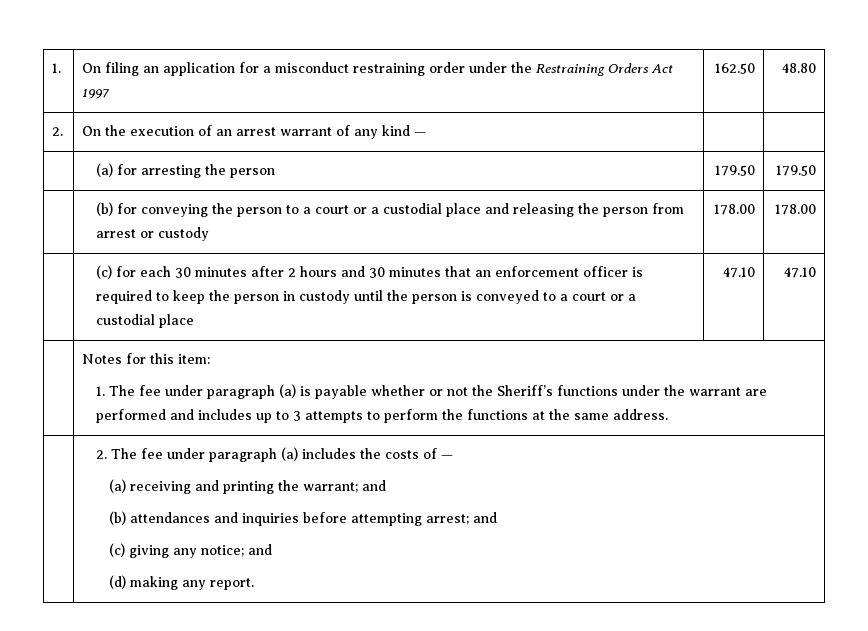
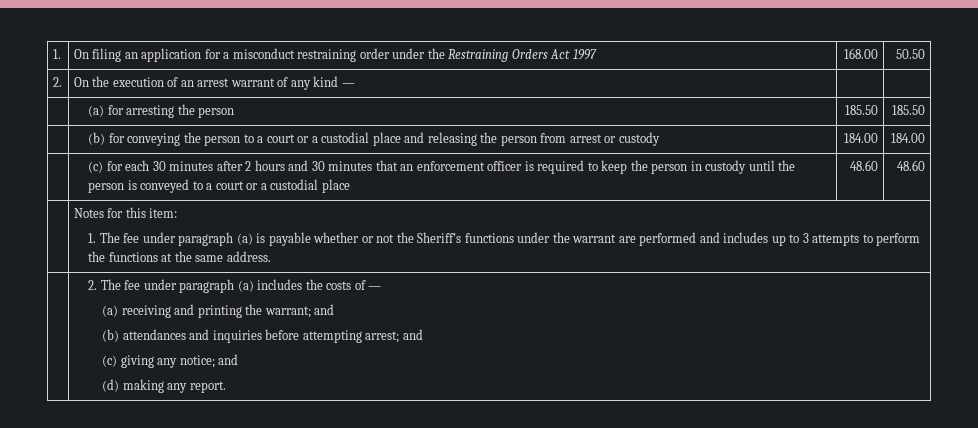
- 1. | On filing an application for a misconduct restraining order under the Restraining Orders Act 1997 | 162.50 | 48.80
+ 1. | On filing an application for a misconduct restraining order under the Restraining Orders Act 1997 | 168.00 | 50.50
- | (a) for arresting the person | 179.50 | 179.50
+ | (a) for arresting the person | 185.50 | 185.50
- | (b) for conveying the person to a court or a custodial place and releasing the person from arrest or custody | 178.00 | 178.00
+ | (b) for conveying the person to a court or a custodial place and releasing the person from arrest or custody | 184.00 | 184.00
- | (c) for each 30 minutes after 2 hours and 30 minutes that an enforcement officer is required to keep the person in custody until the person is conveyed to a court or a custodial place | 47.10 | 47.10
+ | (c) for each 30 minutes after 2 hours and 30 minutes that an enforcement officer is required to keep the person in custody until the person is conveyed to a court or a custodial place | 48.60 | 48.60

